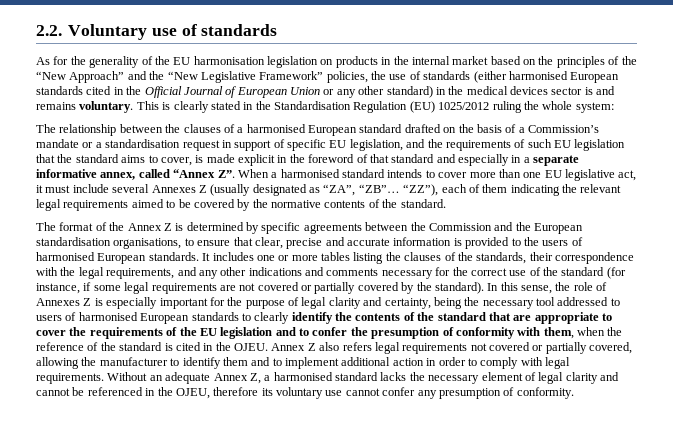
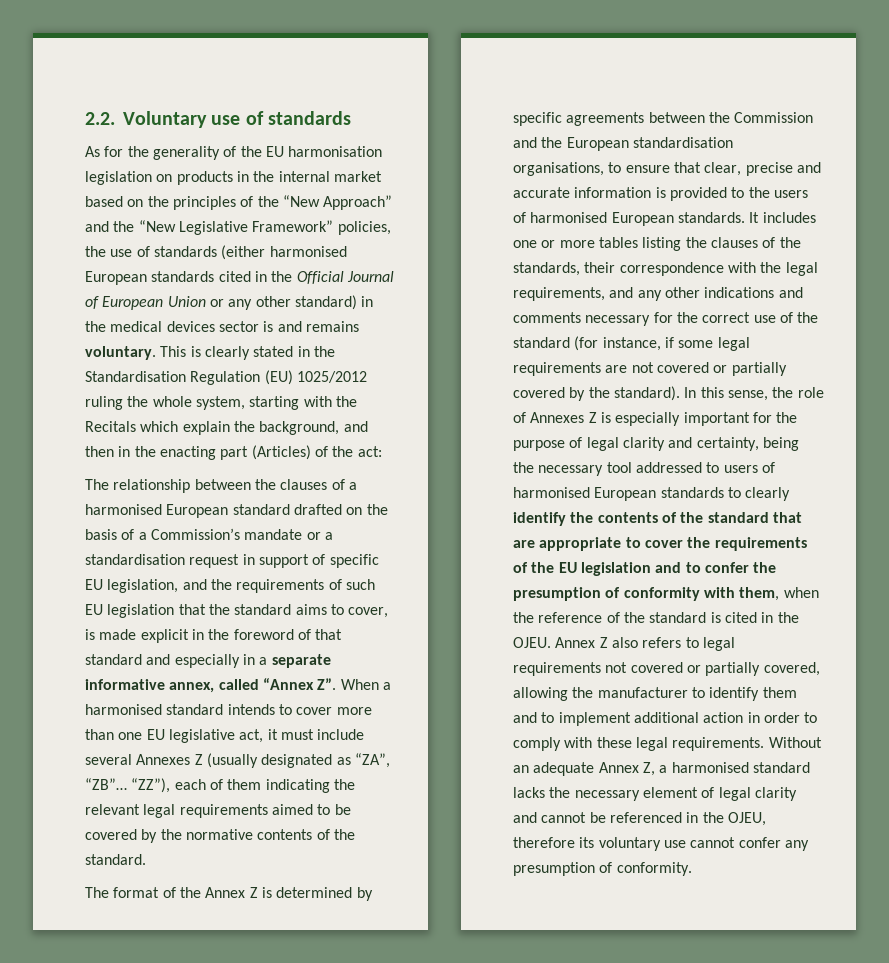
- This is clearly stated in the Standardisation Regulation (EU) 1025/2012 ruling the whole system:
+ This is clearly stated in the Standardisation Regulation (EU) 1025/2012 ruling the whole system, starting with the Recitals which explain the background, and then in the enacting part (Articles) of the act:
- Annex Z also refers legal requirements not covered or partially covered, allowing the manufacturer to identify them and to implement additional action in order to comply with legal requirements.
+ Annex Z also refers to legal requirements not covered or partially covered, allowing the manufacturer to identify them and to implement additional action in order to comply with these legal requirements.

